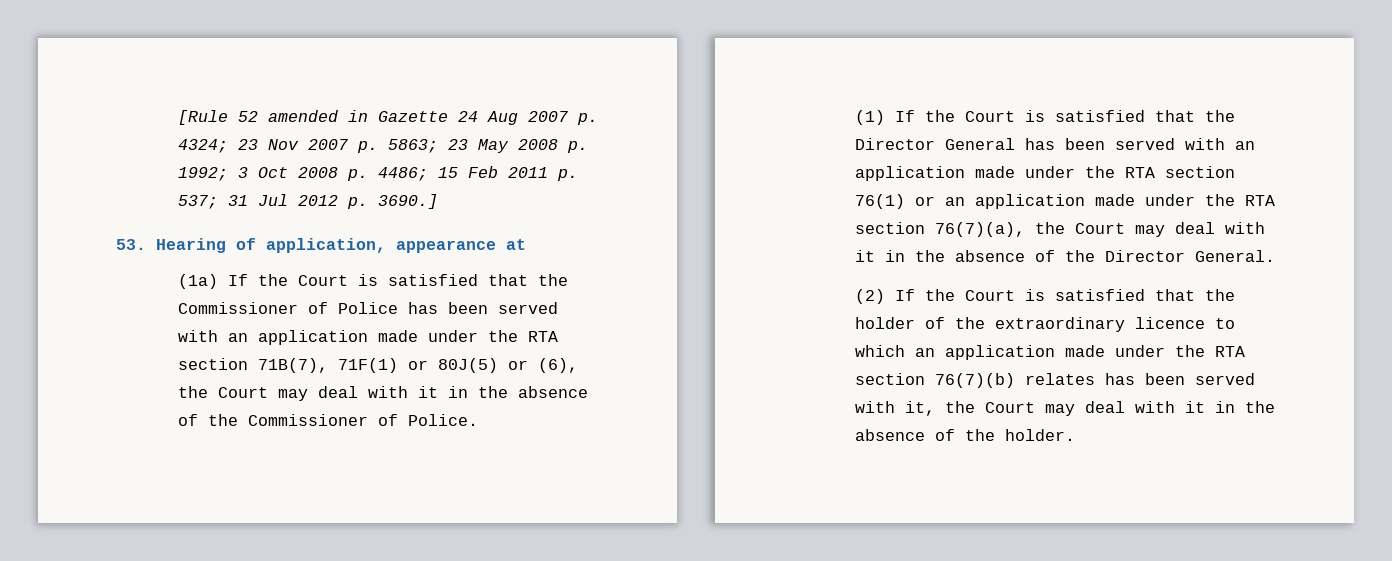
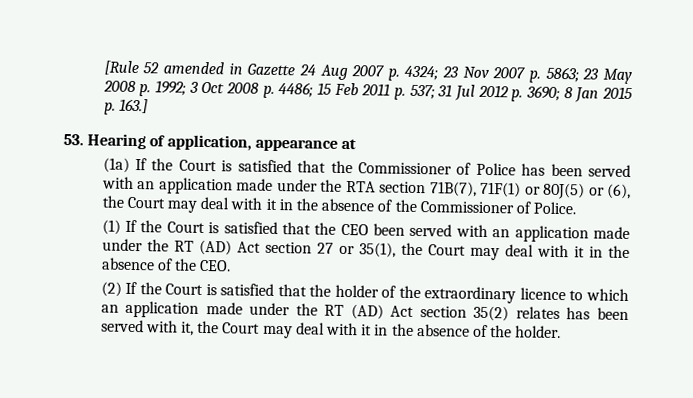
- [Rule 52 amended in Gazette 24 Aug 2007 p. 4324; 23 Nov 2007 p. 5863; 23 May 2008 p. 1992; 3 Oct 2008 p. 4486; 15 Feb 2011 p. 537; 31 Jul 2012 p. 3690.]
+ [Rule 52 amended in Gazette 24 Aug 2007 p. 4324; 23 Nov 2007 p. 5863; 23 May 2008 p. 1992; 3 Oct 2008 p. 4486; 15 Feb 2011 p. 537; 31 Jul 2012 p. 3690; 8 Jan 2015 p. 163.]
- (1) If the Court is satisfied that the Director General has been served with an application made under the RTA section 76(1) or an application made under the RTA section 76(7)(a), the Court may deal with it in the absence of the Director General.
+ (1) If the Court is satisfied that the CEO been served with an application made under the RT (AD) Act section 27 or 35(1), the Court may deal with it in the absence of the CEO.
- (2) If the Court is satisfied that the holder of the extraordinary licence to which an application made under the RTA section 76(7)(b) relates has been served with it, the Court may deal with it in the absence of the holder.
+ (2) If the Court is satisfied that the holder of the extraordinary licence to which an application made under the RT (AD) Act section 35(2) relates has been served with it, the Court may deal with it in the absence of the holder.

